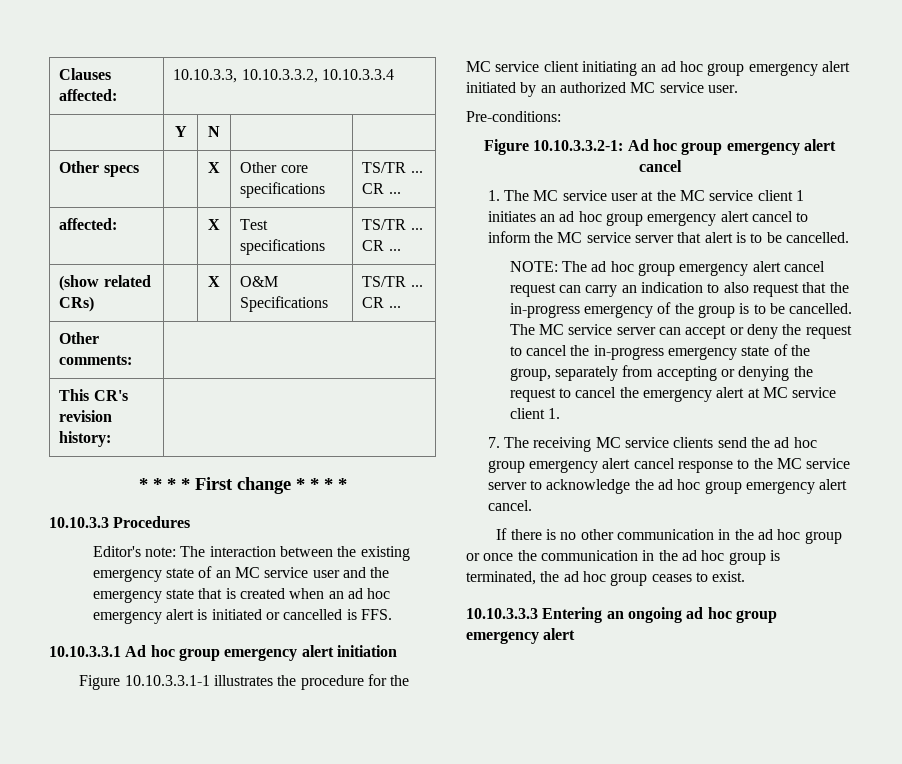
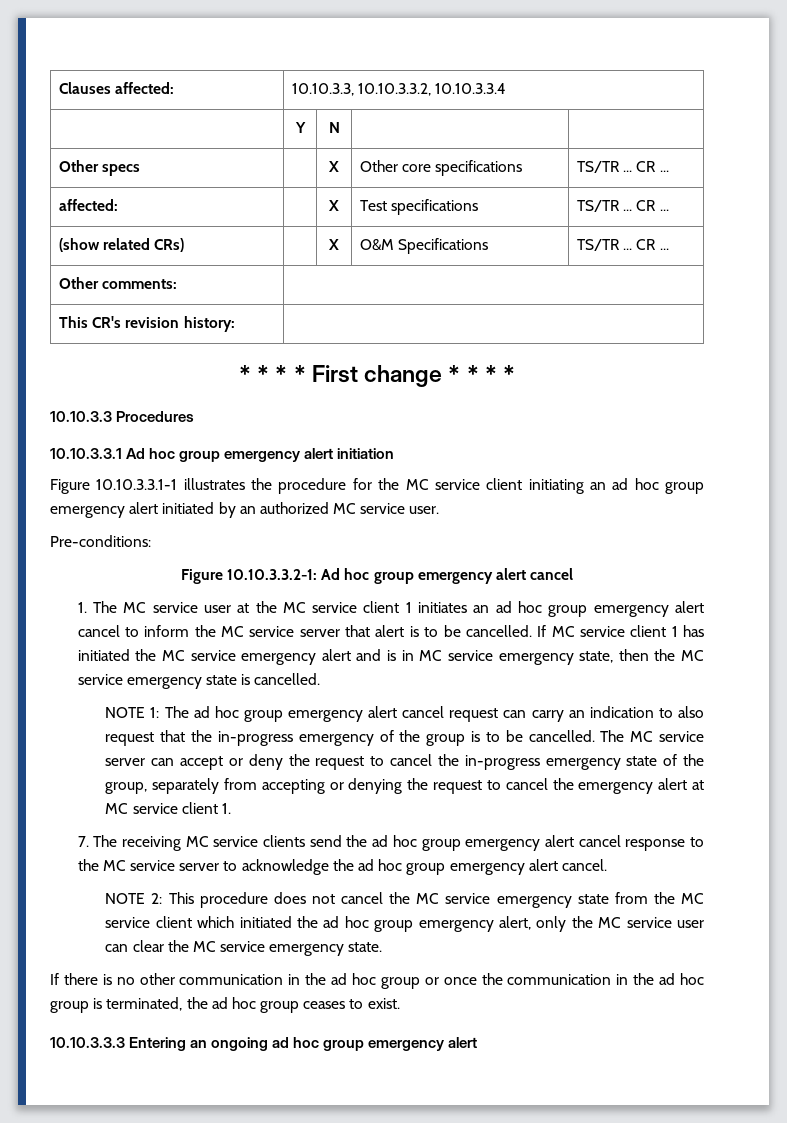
- Editor's note: The interaction between the existing emergency state of an MC service user and the emergency state that is created when an ad hoc emergency alert is initiated or cancelled is FFS.
- 1. The MC service user at the MC service client 1 initiates an ad hoc group emergency alert cancel to inform the MC service server that alert is to be cancelled.
- NOTE: The ad hoc group emergency alert cancel request can carry an indication to also request that the in-progress emergency of the group is to be cancelled.
+ 1. The MC service user at the MC service client 1 initiates an ad hoc group emergency alert cancel to inform the MC service server that alert is to be cancelled. If MC service client 1 has initiated the MC service emergency alert and is in MC service emergency state, then the MC service emergency state is cancelled.
+ NOTE 1: The ad hoc group emergency alert cancel request can carry an indication to also request that the in-progress emergency of the group is to be cancelled.
+ NOTE 2: This procedure does not cancel the MC service emergency state from the MC service client which initiated the ad hoc group emergency alert, only the MC service user can clear the MC service emergency state.

